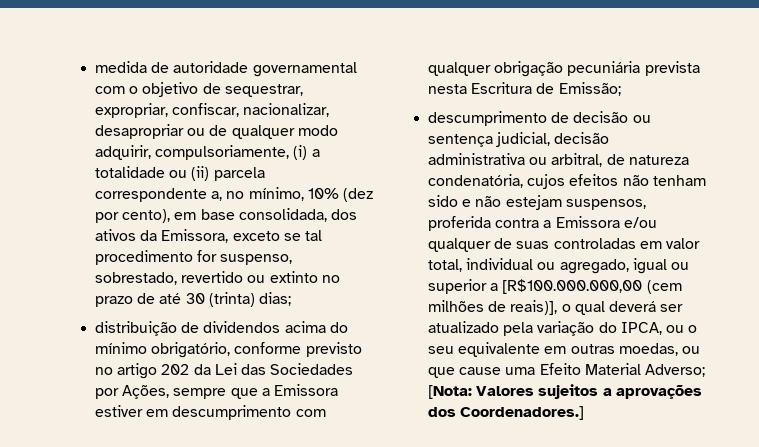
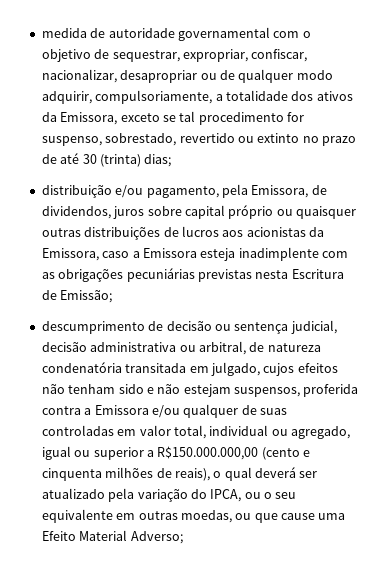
- medida de autoridade governamental com o objetivo de sequestrar, expropriar, confiscar, nacionalizar, desapropriar ou de qualquer modo adquirir, compulsoriamente, (i) a totalidade ou (ii) parcela correspondente a, no mínimo, 10% (dez por cento), em base consolidada, dos ativos da Emissora, exceto se tal procedimento for suspenso, sobrestado, revertido ou extinto no prazo de até 30 (trinta) dias;
+ medida de autoridade governamental com o objetivo de sequestrar, expropriar, confiscar, nacionalizar, desapropriar ou de qualquer modo adquirir, compulsoriamente, a totalidade dos ativos da Emissora, exceto se tal procedimento for suspenso, sobrestado, revertido ou extinto no prazo de até 30 (trinta) dias;
- distribuição de dividendos acima do mínimo obrigatório, conforme previsto no artigo 202 da Lei das Sociedades por Ações, sempre que a Emissora estiver em descumprimento com qualquer obrigação pecuniária prevista nesta Escritura de Emissão;
+ distribuição e/ou pagamento, pela Emissora, de dividendos, juros sobre capital próprio ou quaisquer outras distribuições de lucros aos acionistas da Emissora, caso a Emissora esteja inadimplente com as obrigações pecuniárias previstas nesta Escritura de Emissão;
- descumprimento de decisão ou sentença judicial, decisão administrativa ou arbitral, de natureza condenatória, cujos efeitos não tenham sido e não estejam suspensos, proferida contra a Emissora e/ou qualquer de suas controladas em valor total, individual ou agregado, igual ou superior a [R$100.000.000,00 (cem milhões de reais)], o qual deverá ser atualizado pela variação do IPCA, ou o seu equivalente em outras moedas, ou que cause uma Efeito Material Adverso; [Nota: Valores sujeitos a aprovações dos Coordenadores.]
+ descumprimento de decisão ou sentença judicial, decisão administrativa ou arbitral, de natureza condenatória transitada em julgado, cujos efeitos não tenham sido e não estejam suspensos, proferida contra a Emissora e/ou qualquer de suas controladas em valor total, individual ou agregado, igual ou superior a R$150.000.000,00 (cento e cinquenta milhões de reais), o qual deverá ser atualizado pela variação do IPCA, ou o seu equivalente em outras moedas, ou que cause uma Efeito Material Adverso;

